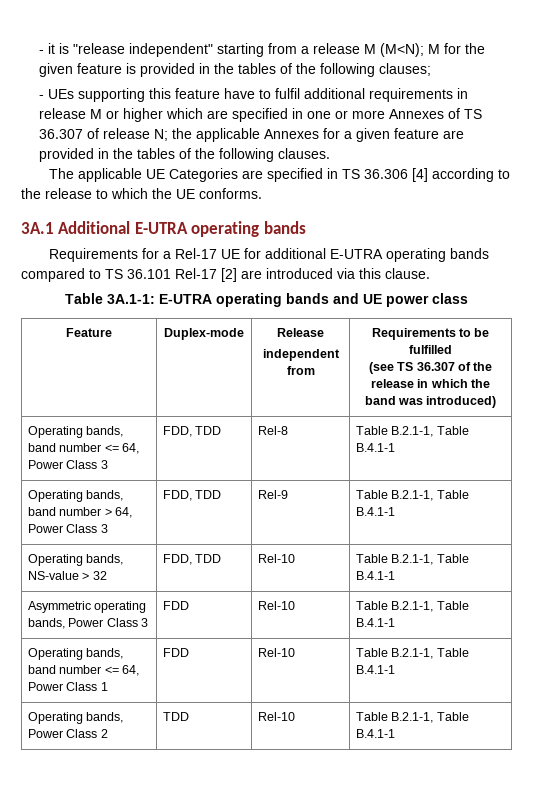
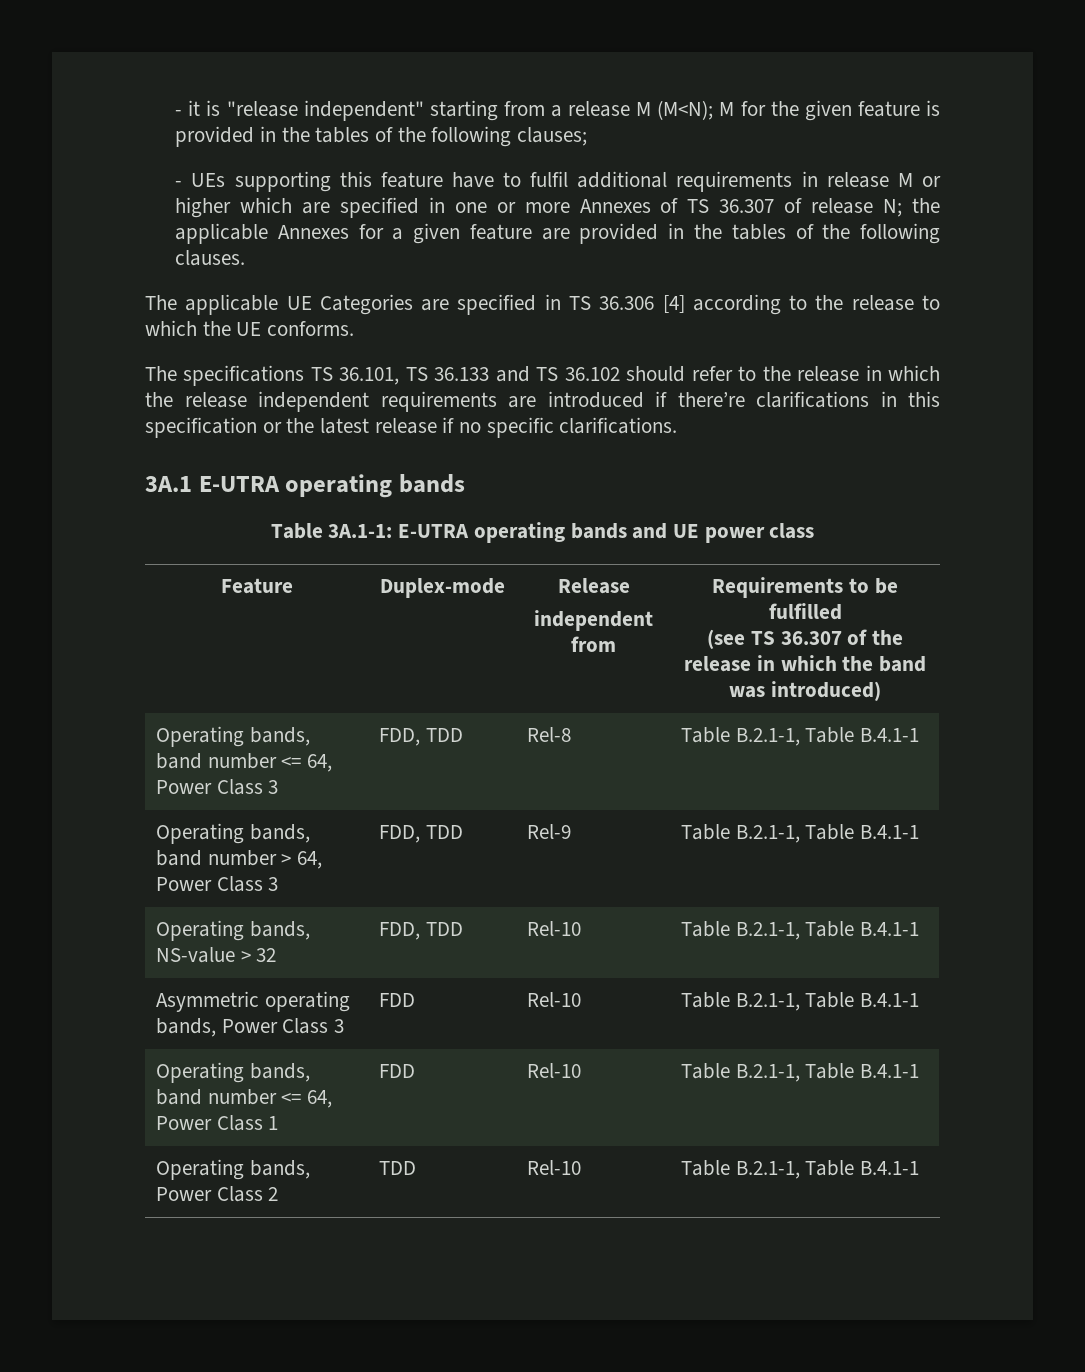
+ The specifications TS 36.101, TS 36.133 and TS 36.102 should refer to the release in which the release independent requirements are introduced if there’re clarifications in this specification or the latest release if no specific clarifications.
- 3A.1 Additional E-UTRA operating bands
- Requirements for a Rel-17 UE for additional E-UTRA operating bands compared to TS 36.101 Rel-17 [2] are introduced via this clause.
+ 3A.1 E-UTRA operating bands

